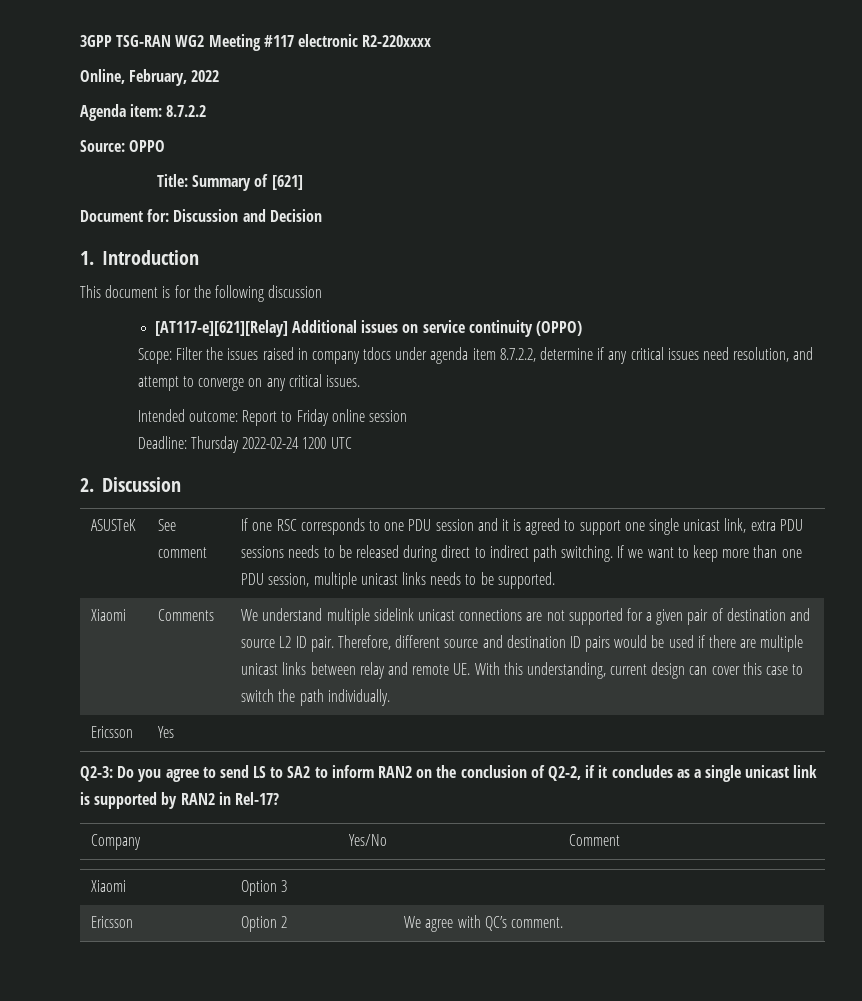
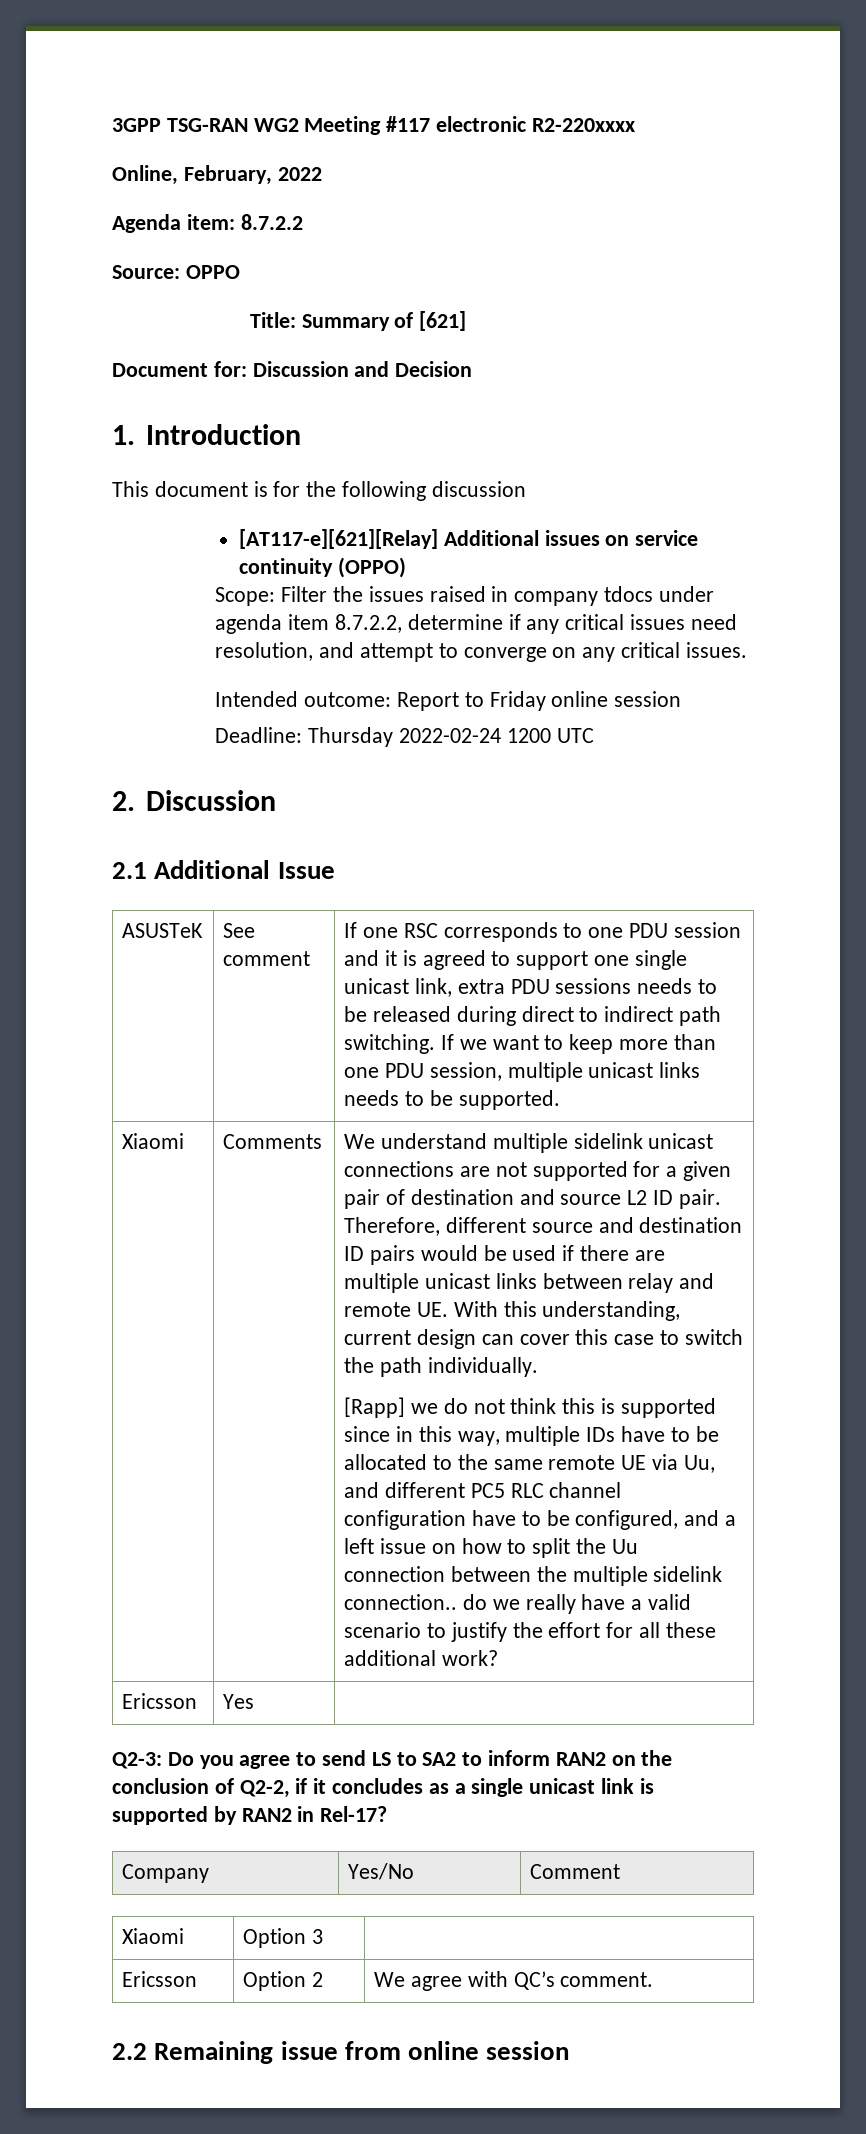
+ 2.1 Additional Issue
+ [Rapp] we do not think this is supported since in this way, multiple IDs have to be allocated to the same remote UE via Uu, and different PC5 RLC channel configuration have to be configured, and a left issue on how to split the Uu connection between the multiple sidelink connection.. do we really have a valid scenario to justify the effort for all these additional work?
+ 2.2 Remaining issue from online session

